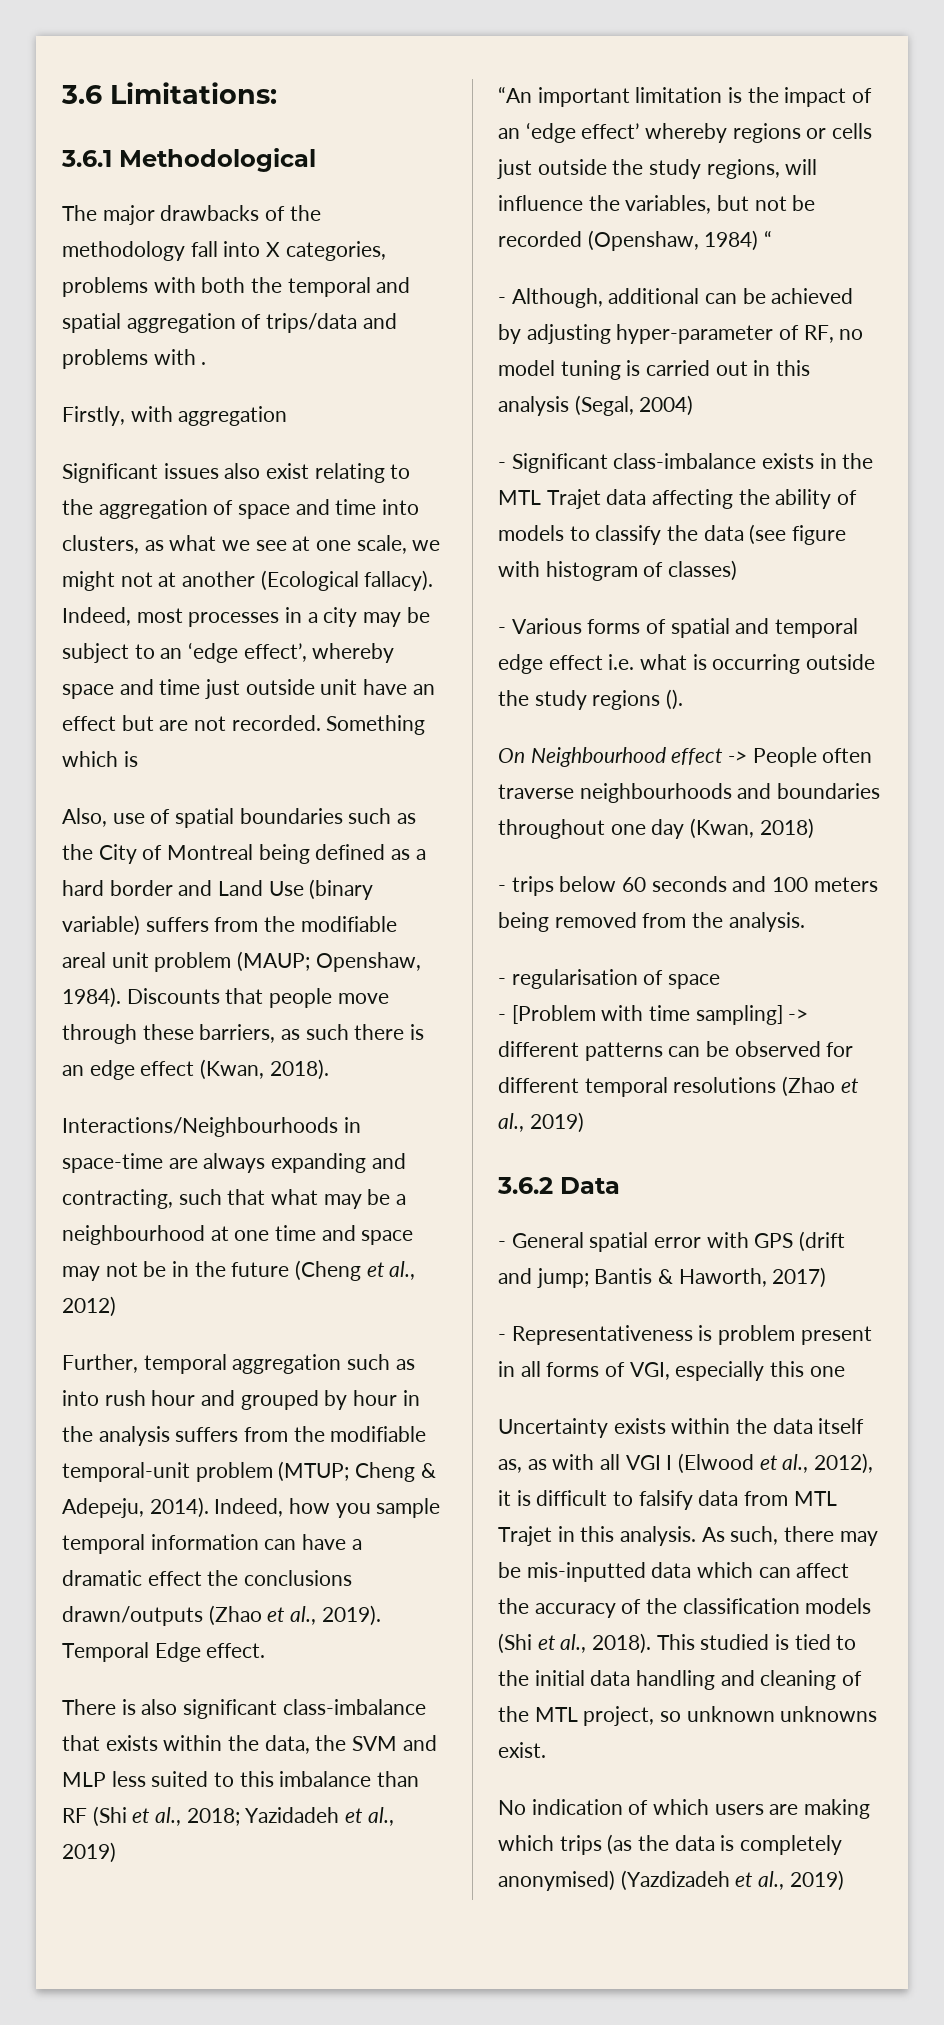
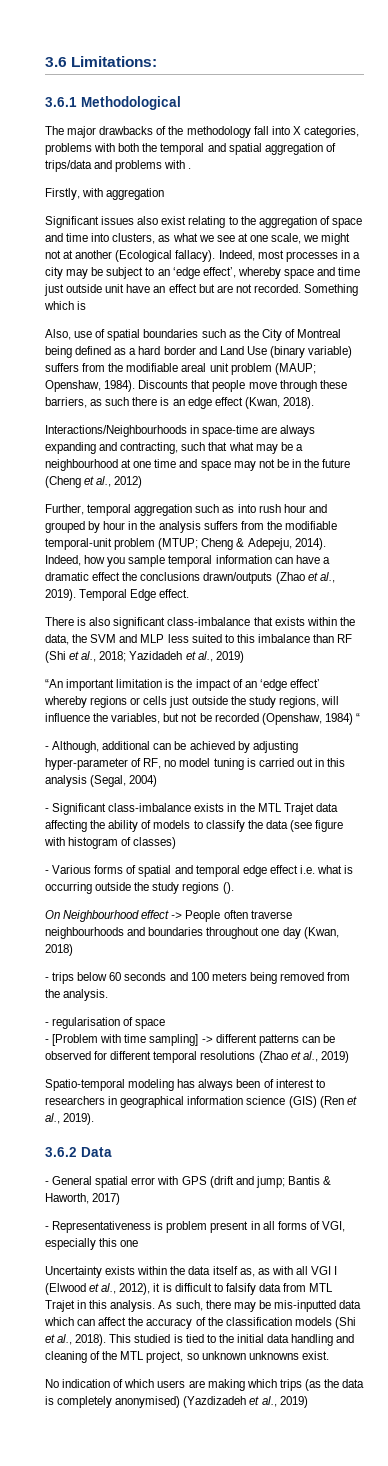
+ Spatio-temporal modeling has always been of interest to researchers in geographical information science (GIS) (Ren et al., 2019).

